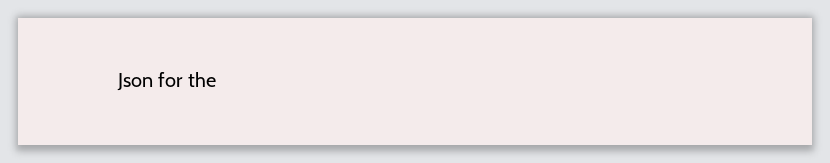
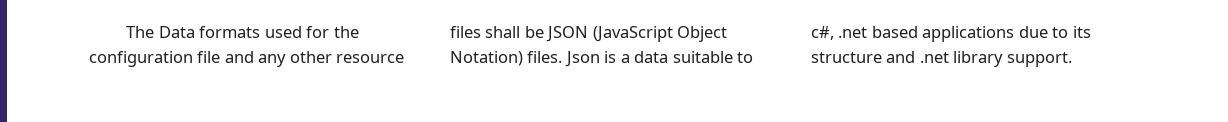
- Json for the
+ The Data formats used for the configuration file and any other resource files shall be JSON (JavaScript Object Notation) files. Json is a data suitable to c#, .net based applications due to its structure and .net library support.

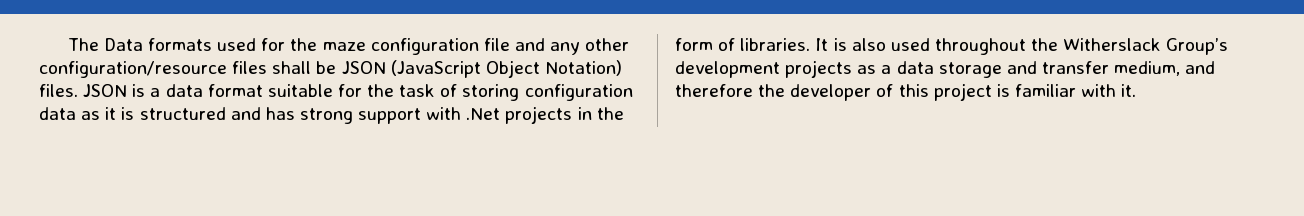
- The Data formats used for the configuration file and any other resource files shall be JSON (JavaScript Object Notation) files.
+ The Data formats used for the maze configuration file and any other configuration/resource files shall be JSON (JavaScript Object Notation) files.
- Json is a data suitable to c#, .net based applications due to its structure and .net library support.
+ JSON is a data format suitable for the task of storing configuration data as it is structured and has strong support with .Net projects in the form of libraries. It is also used throughout the Witherslack Group’s development projects as a data storage and transfer medium, and therefore the developer of this project is familiar with it.

